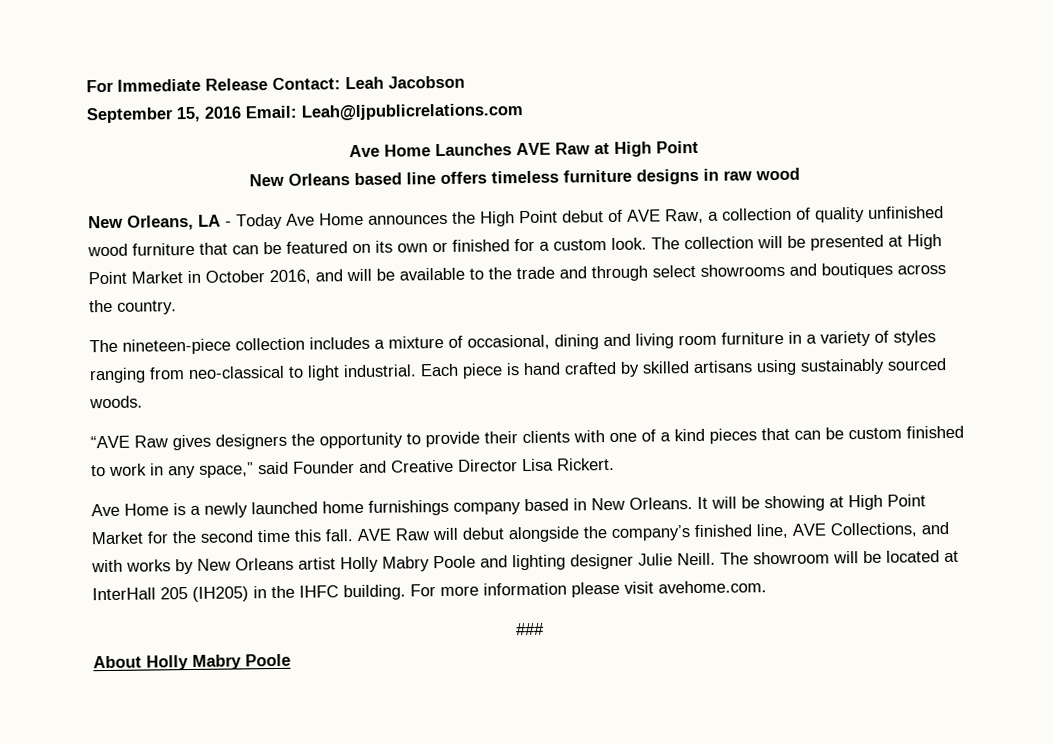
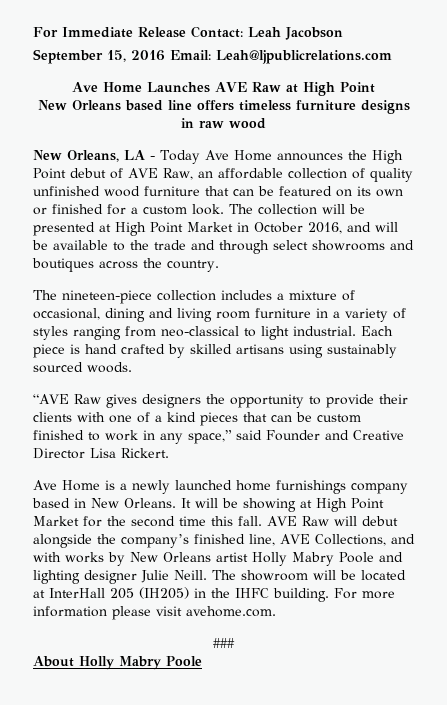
- New Orleans, LA - Today Ave Home announces the High Point debut of AVE Raw, a collection of quality unfinished wood furniture that can be featured on its own or finished for a custom look.
+ New Orleans, LA - Today Ave Home announces the High Point debut of AVE Raw, an affordable collection of quality unfinished wood furniture that can be featured on its own or finished for a custom look.

